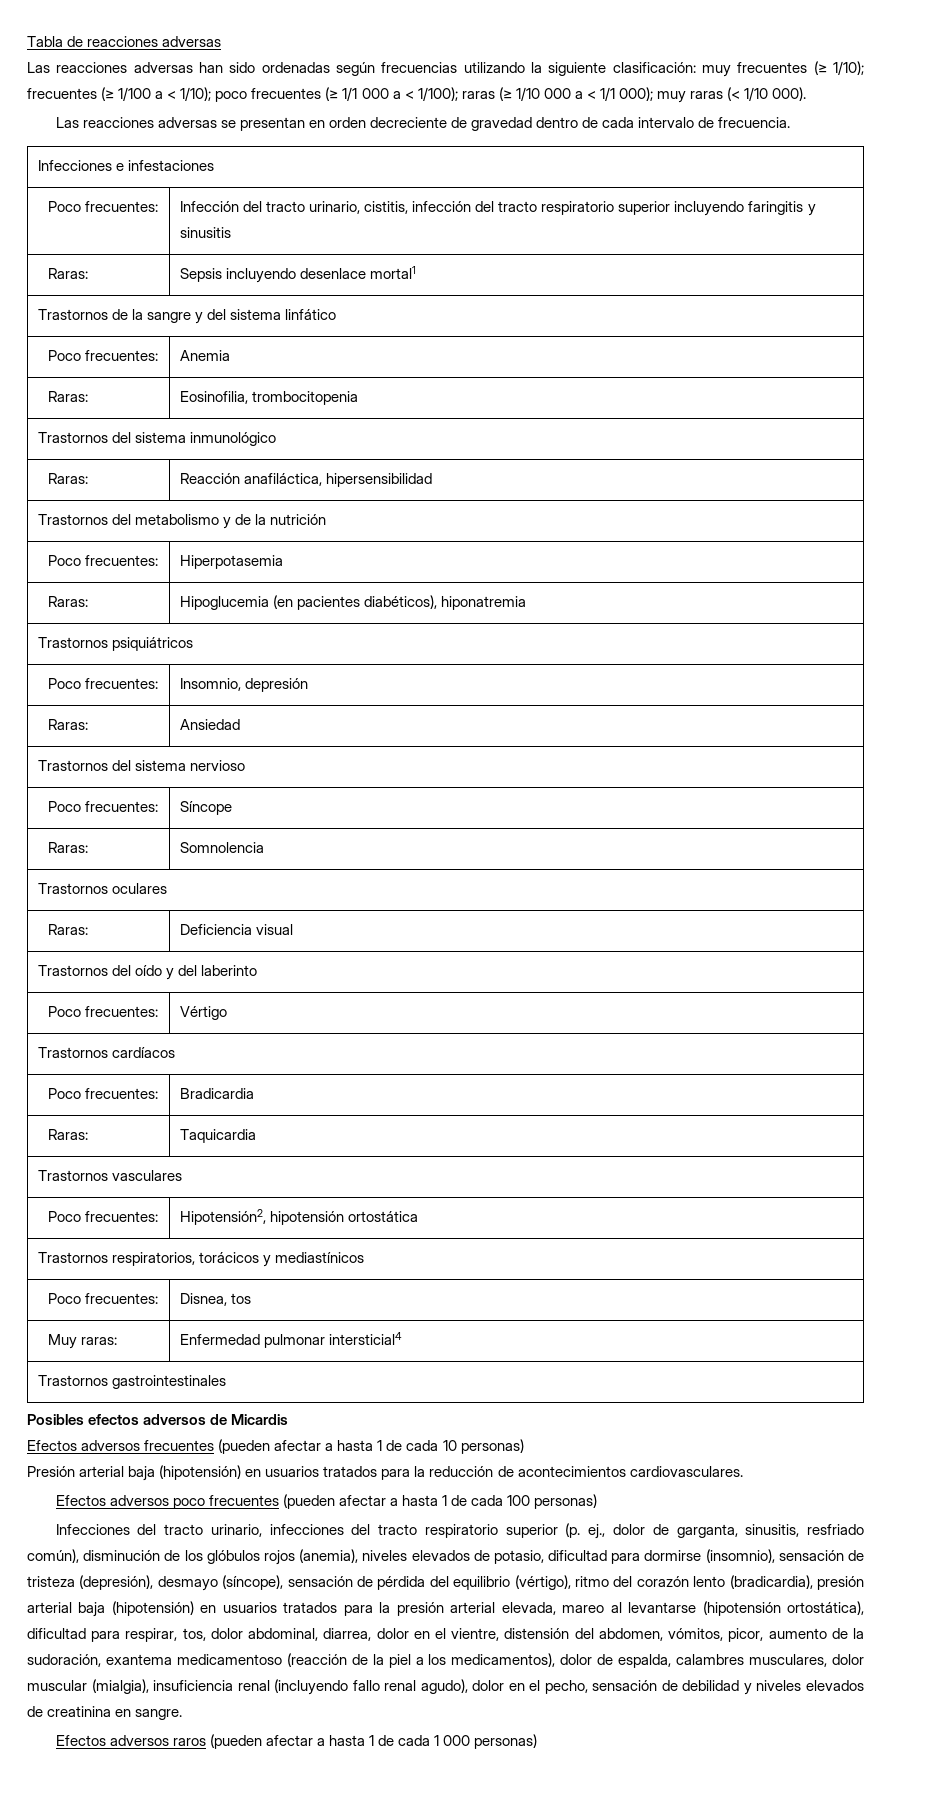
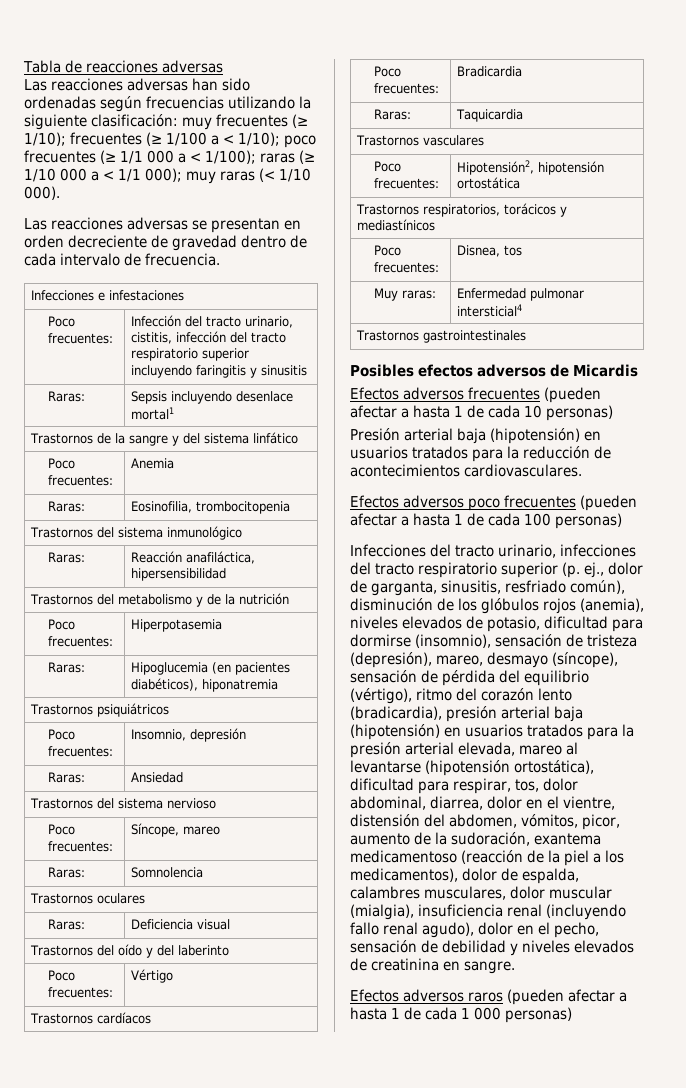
- Poco frecuentes: | Síncope
+ Poco frecuentes: | Síncope, mareo
- Infecciones del tracto urinario, infecciones del tracto respiratorio superior (p. ej., dolor de garganta, sinusitis, resfriado común), disminución de los glóbulos rojos (anemia), niveles elevados de potasio, dificultad para dormirse (insomnio), sensación de tristeza (depresión), desmayo (síncope), sensación de pérdida del equilibrio (vértigo), ritmo del corazón lento (bradicardia), presión arterial baja (hipotensión) en usuarios tratados para la presión arterial elevada, mareo al levantarse (hipotensión ortostática), dificultad para respirar, tos, dolor abdominal, diarrea, dolor en el vientre, distensión del abdomen, vómitos, picor, aumento de la sudoración, exantema medicamentoso (reacción de la piel a los medicamentos), dolor de espalda, calambres musculares, dolor muscular (mialgia), insuficiencia renal (incluyendo fallo renal agudo), dolor en el pecho, sensación de debilidad y niveles elevados de creatinina en sangre.
+ Infecciones del tracto urinario, infecciones del tracto respiratorio superior (p. ej., dolor de garganta, sinusitis, resfriado común), disminución de los glóbulos rojos (anemia), niveles elevados de potasio, dificultad para dormirse (insomnio), sensación de tristeza (depresión), mareo, desmayo (síncope), sensación de pérdida del equilibrio (vértigo), ritmo del corazón lento (bradicardia), presión arterial baja (hipotensión) en usuarios tratados para la presión arterial elevada, mareo al levantarse (hipotensión ortostática), dificultad para respirar, tos, dolor abdominal, diarrea, dolor en el vientre, distensión del abdomen, vómitos, picor, aumento de la sudoración, exantema medicamentoso (reacción de la piel a los medicamentos), dolor de espalda, calambres musculares, dolor muscular (mialgia), insuficiencia renal (incluyendo fallo renal agudo), dolor en el pecho, sensación de debilidad y niveles elevados de creatinina en sangre.

